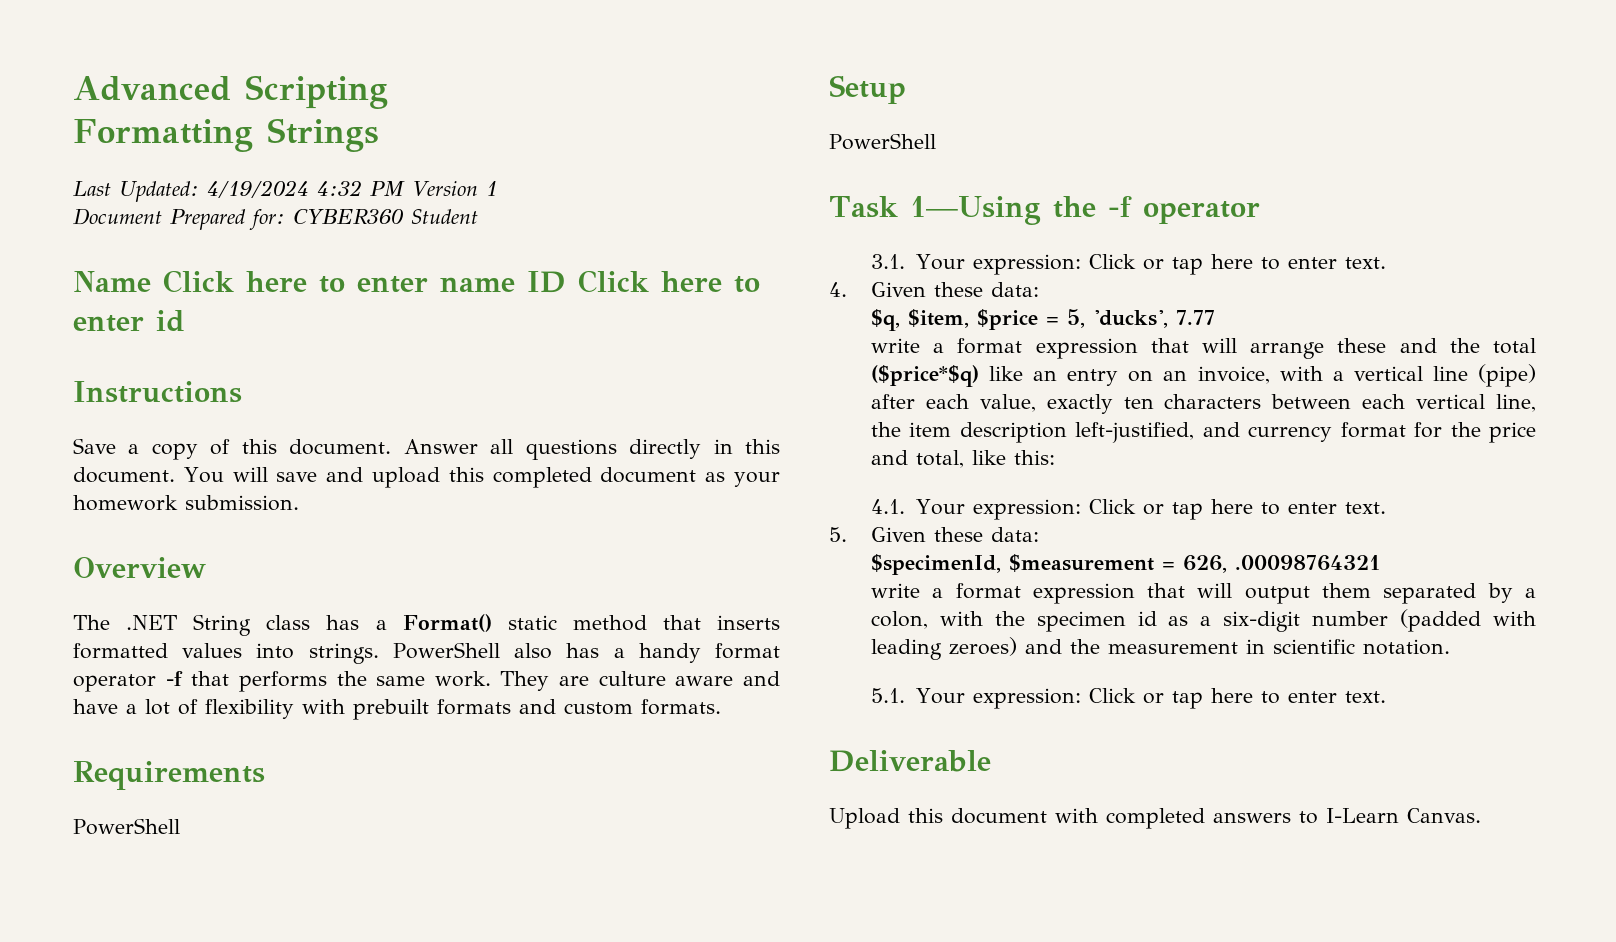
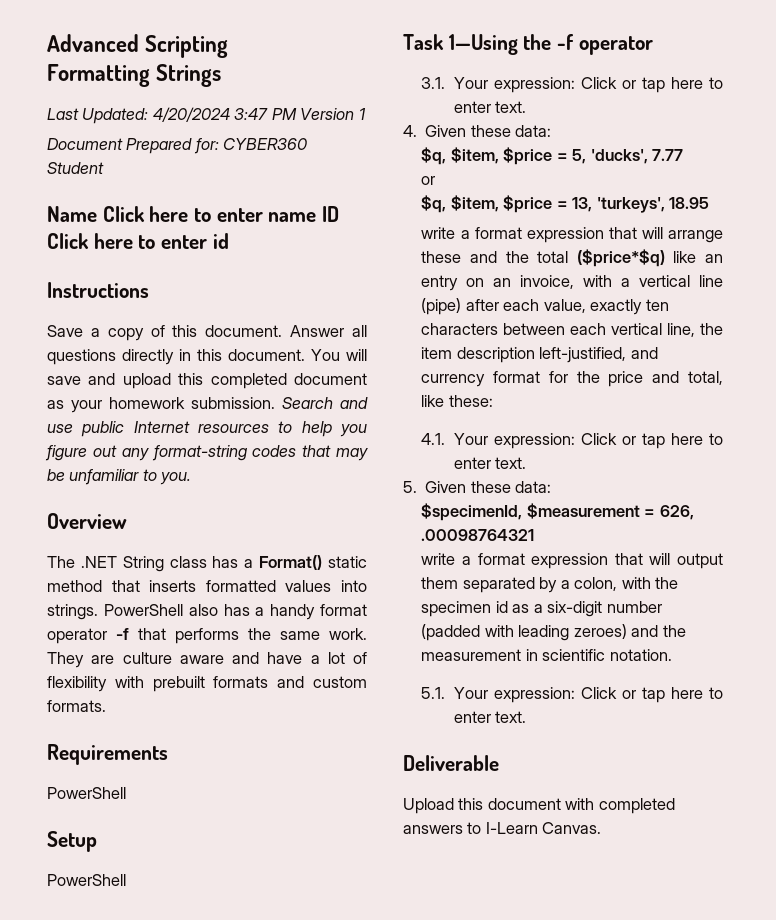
- Last Updated: 4/19/2024 4:32 PM Version 1
+ Last Updated: 4/20/2024 3:47 PM Version 1
+ Search and use public Internet resources to help you figure out any format-string codes that may be unfamiliar to you.
  $q, $item, $price = 5, 'ducks', 7.77
+ or
+ $q, $item, $price = 13, 'turkeys', 18.95
- write a format expression that will arrange these and the total ($price*$q) like an entry on an invoice, with a vertical line (pipe) after each value, exactly ten characters between each vertical line, the item description left-justified, and currency format for the price and total, like this:
+ write a format expression that will arrange these and the total ($price*$q) like an entry on an invoice, with a vertical line (pipe) after each value, exactly ten characters between each vertical line, the item description left-justified, and currency format for the price and total, like these:

